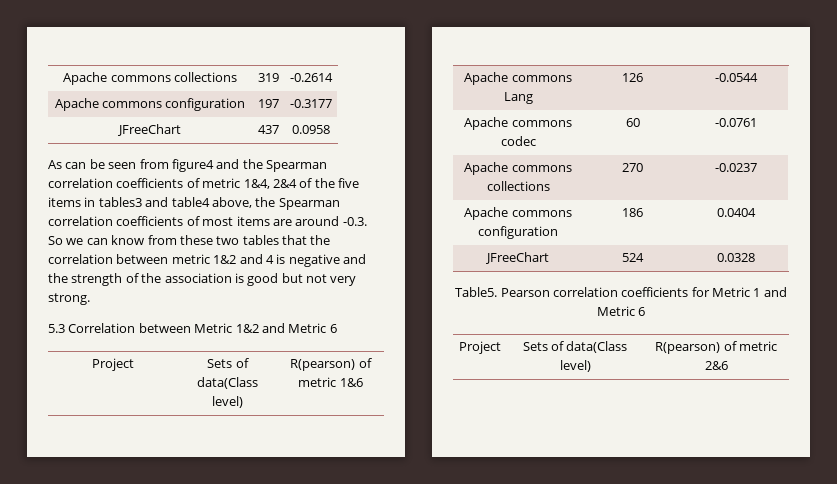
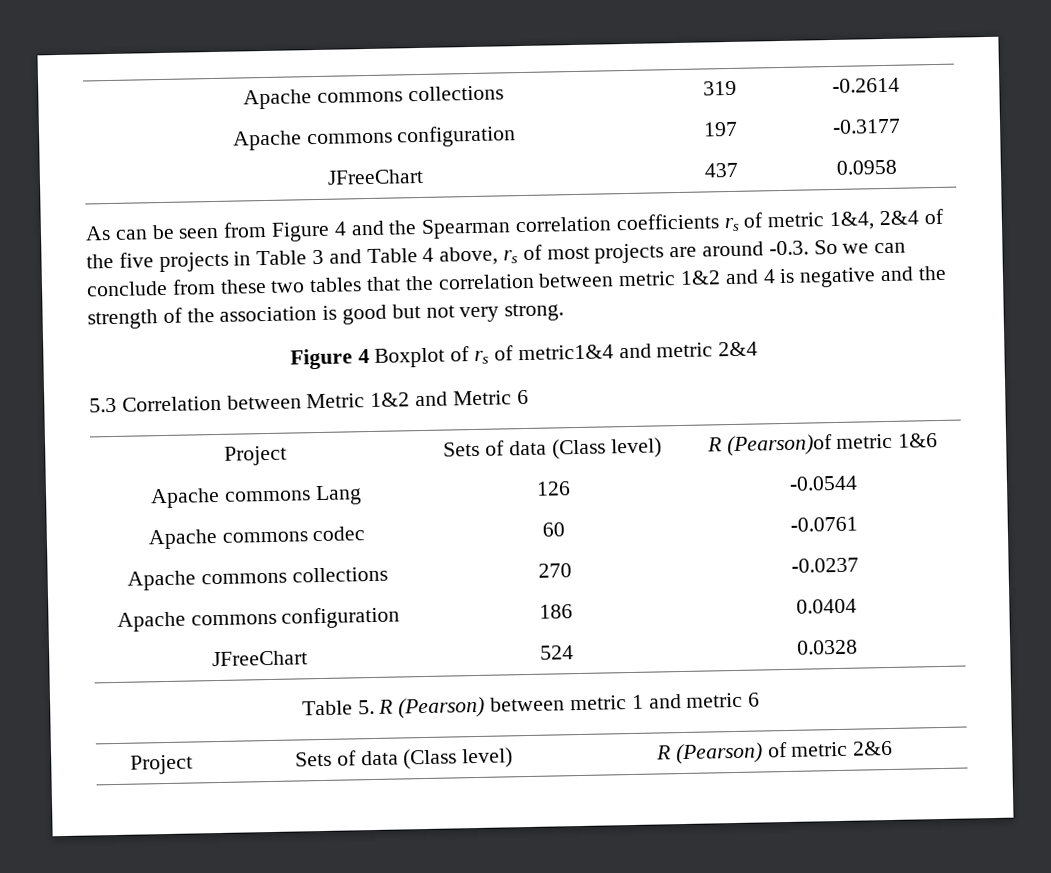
- As can be seen from figure4 and the Spearman correlation coefficients of metric 1&4, 2&4 of the five items in tables3 and table4 above, the Spearman correlation coefficients of most items are around -0.3. So we can know from these two tables that the correlation between metric 1&2 and 4 is negative and the strength of the association is good but not very strong.
+ As can be seen from Figure 4 and the Spearman correlation coefficients rs of metric 1&4, 2&4 of the five projects in Table 3 and Table 4 above, rs of most projects are around -0.3. So we can conclude from these two tables that the correlation between metric 1&2 and 4 is negative and the strength of the association is good but not very strong.
+ Figure 4 Boxplot of rs of metric1&4 and metric 2&4
- Project | Sets of data(Class level) | R(pearson) of metric 1&6
+ Project | Sets of data (Class level) | R (Pearson)of metric 1&6
- Table5. Pearson correlation coefficients for Metric 1 and Metric 6
- Project | Sets of data(Class level) | R(pearson) of metric 2&6
+ Table 5. R (Pearson) between metric 1 and metric 6
+ Project | Sets of data (Class level) | R (Pearson) of metric 2&6

